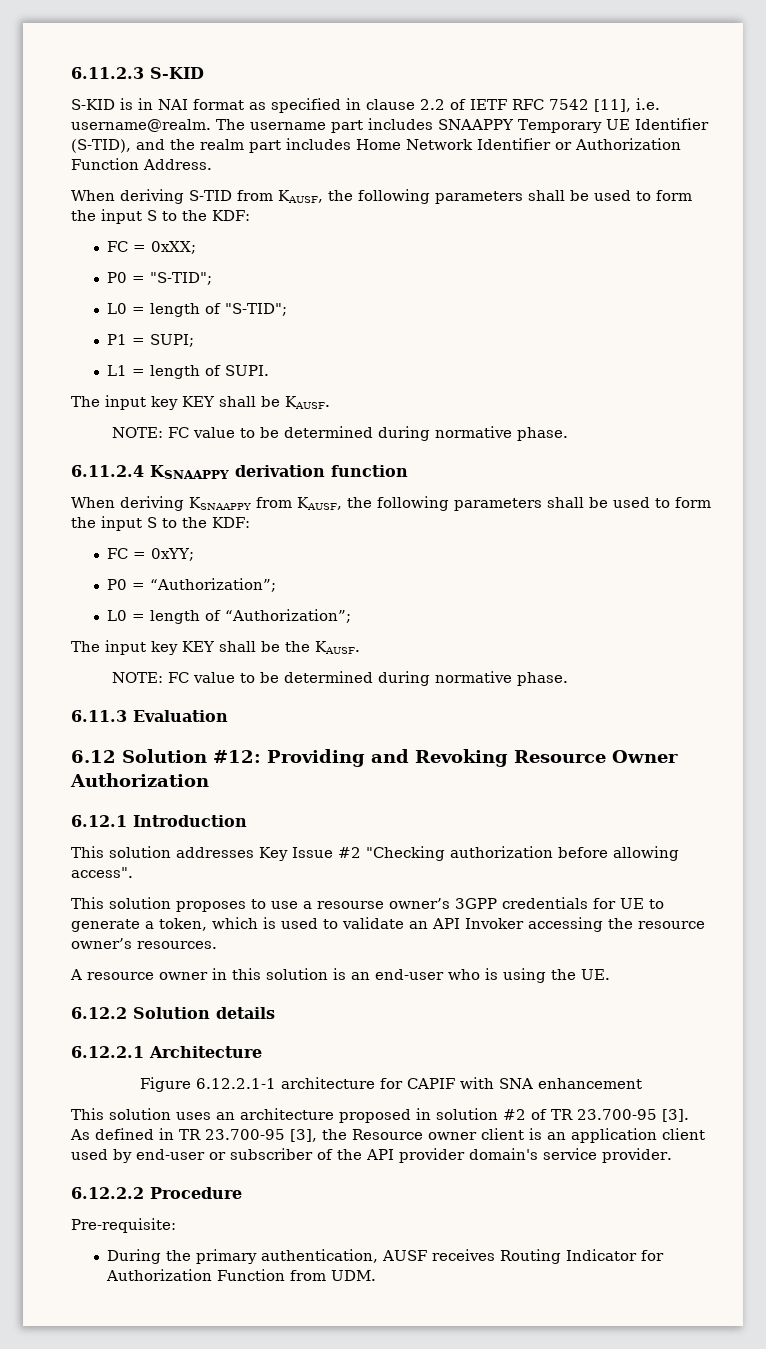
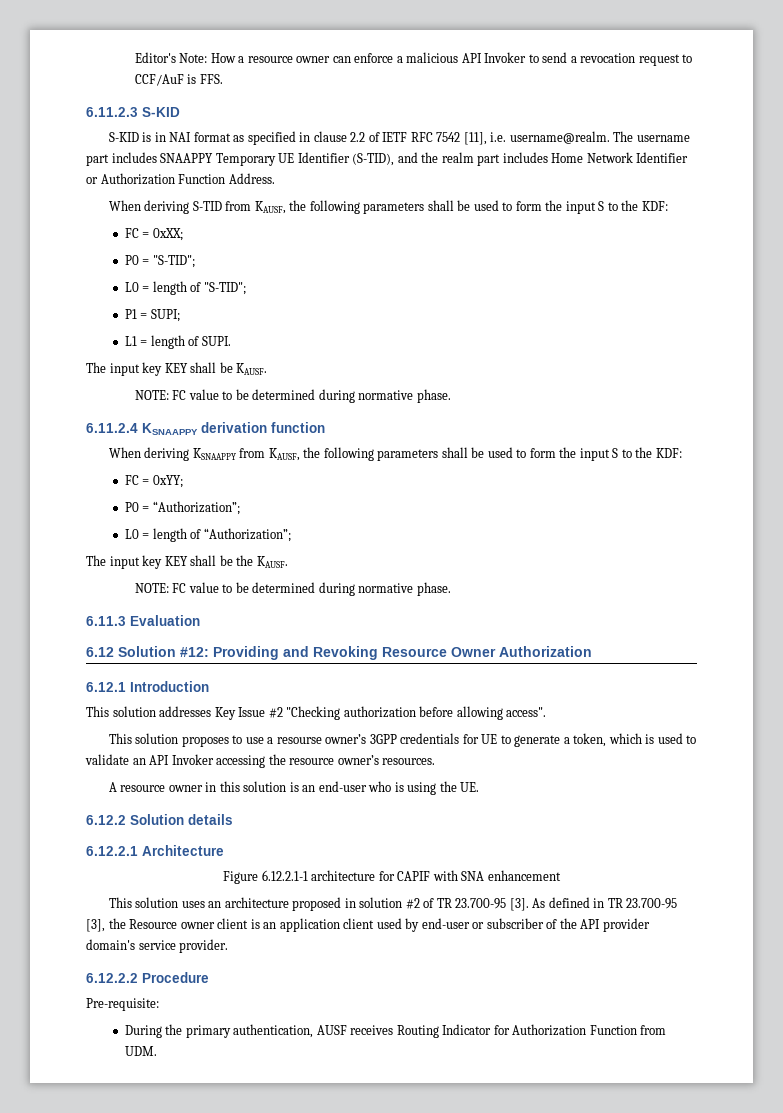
+ Editor's Note: How a resource owner can enforce a malicious API Invoker to send a revocation request to CCF/AuF is FFS.

